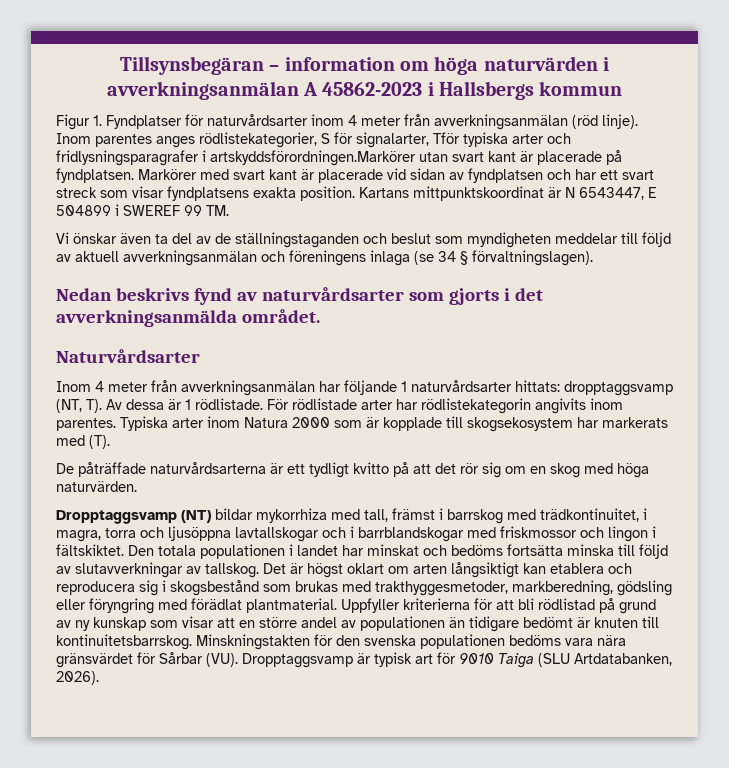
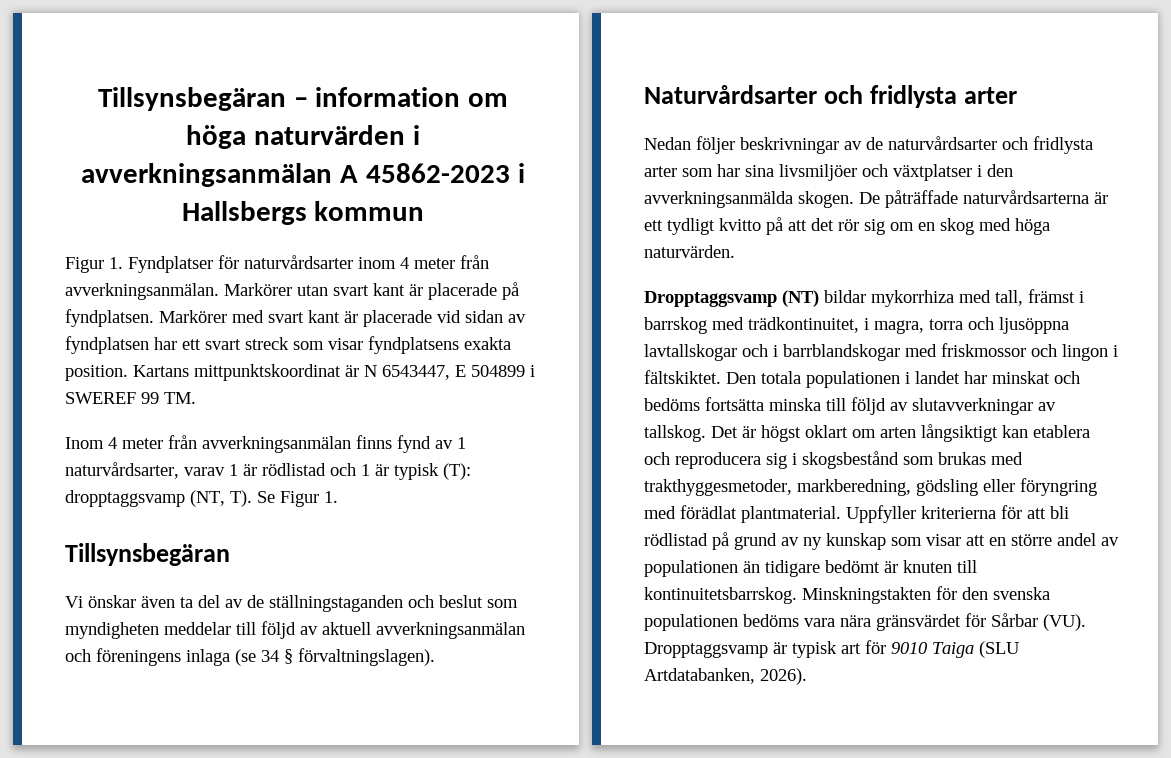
- Figur 1. Fyndplatser för naturvårdsarter inom 4 meter från avverkningsanmälan (röd linje). Inom parentes anges rödlistekategorier, S för signalarter, Tför typiska arter och fridlysningsparagrafer i artskyddsförordningen.Markörer utan svart kant är placerade på fyndplatsen.
+ Figur 1. Fyndplatser för naturvårdsarter inom 4 meter från avverkningsanmälan. Markörer utan svart kant är placerade på fyndplatsen.
- Markörer med svart kant är placerade vid sidan av fyndplatsen och har ett svart streck som visar fyndplatsens exakta position.
+ Markörer med svart kant är placerade vid sidan av fyndplatsen har ett svart streck som visar fyndplatsens exakta position.
+ Inom 4 meter från avverkningsanmälan finns fynd av 1 naturvårdsarter, varav 1 är rödlistad och 1 är typisk (T): dropptaggsvamp (NT, T). Se Figur 1.
+ Tillsynsbegäran
- Nedan beskrivs fynd av naturvårdsarter som gjorts i det avverkningsanmälda området.
- Naturvårdsarter
- Inom 4 meter från avverkningsanmälan har följande 1 naturvårdsarter hittats: dropptaggsvamp (NT, T). Av dessa är 1 rödlistade. För rödlistade arter har rödlistekategorin angivits inom parentes. Typiska arter inom Natura 2000 som är kopplade till skogsekosystem har markerats med (T).
- De påträffade naturvårdsarterna är ett tydligt kvitto på att det rör sig om en skog med höga naturvärden.
+ Naturvårdsarter och fridlysta arter
+ Nedan följer beskrivningar av de naturvårdsarter och fridlysta arter som har sina livsmiljöer och växtplatser i den avverkningsanmälda skogen. De påträffade naturvårdsarterna är ett tydligt kvitto på att det rör sig om en skog med höga naturvärden.

